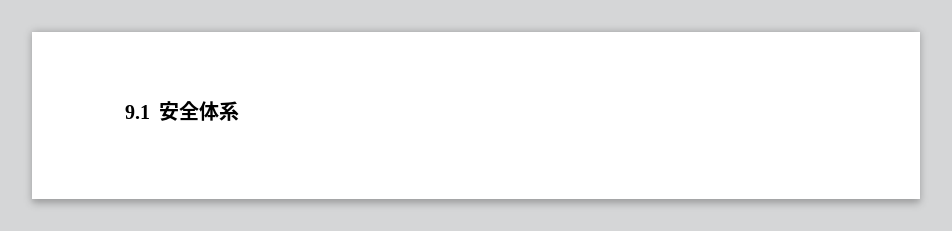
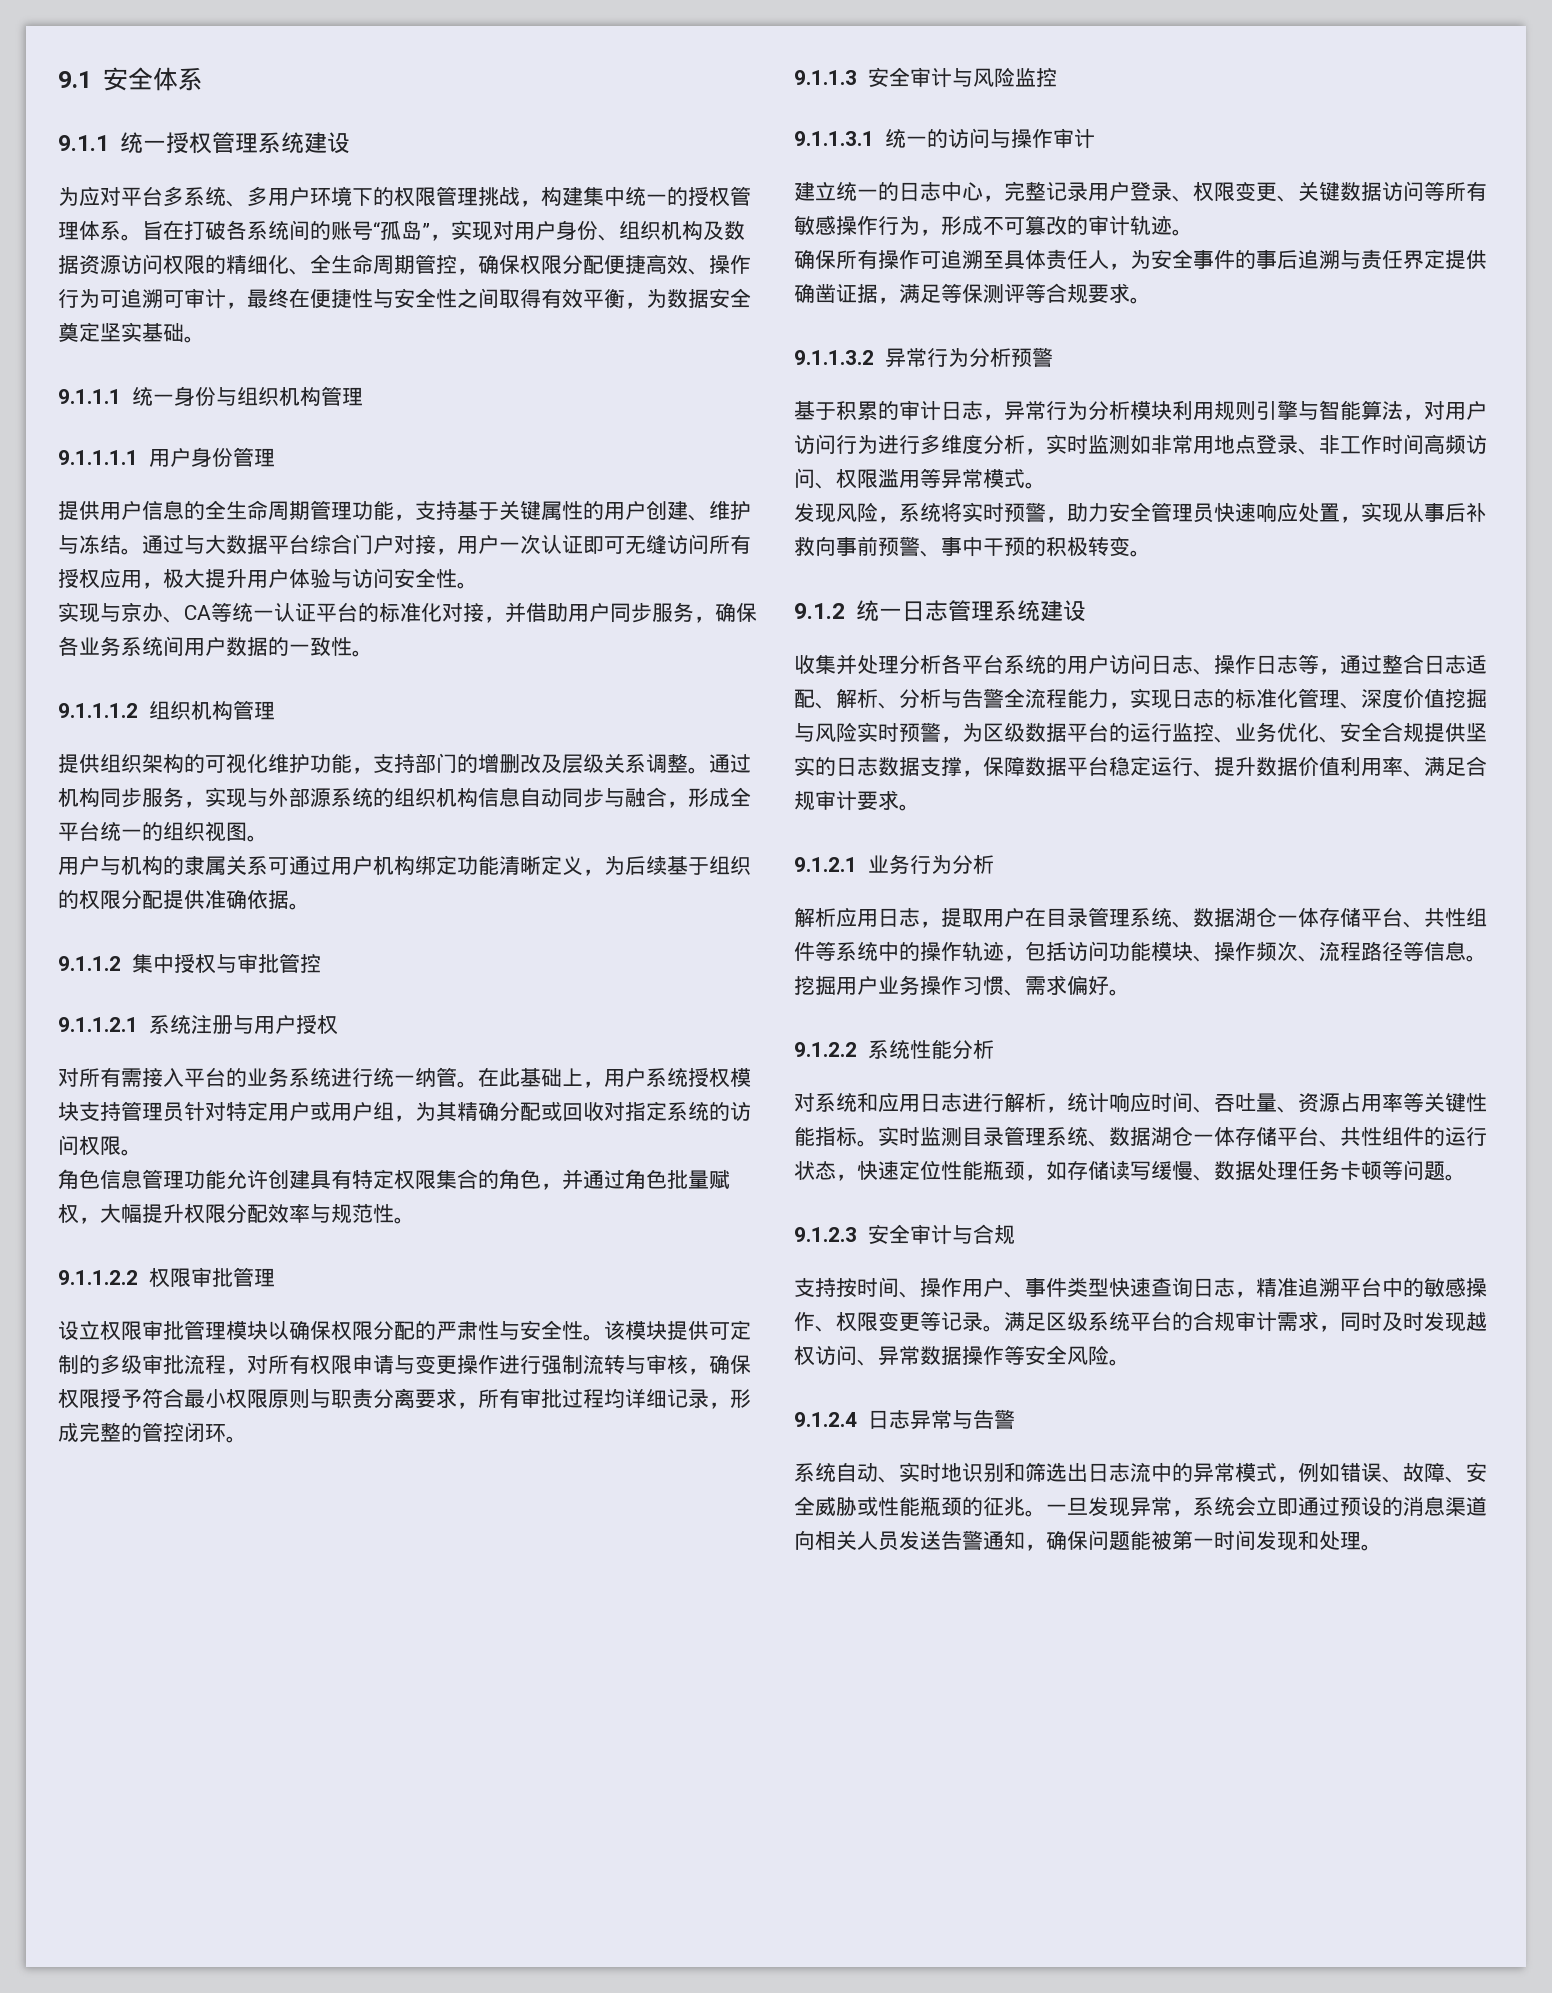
+ 9.1.1统一授权管理系统建设
+ 为应对平台多系统、多用户环境下的权限管理挑战，构建集中统一的授权管理体系。旨在打破各系统间的账号“孤岛”，实现对用户身份、组织机构及数据资源访问权限的精细化、全生命周期管控，确保权限分配便捷高效、操作行为可追溯可审计，最终在便捷性与安全性之间取得有效平衡，为数据安全奠定坚实基础。
+ 9.1.1.1统一身份与组织机构管理
+ 9.1.1.1.1用户身份管理
+ 提供用户信息的全生命周期管理功能，支持基于关键属性的用户创建、维护与冻结。通过与大数据平台综合门户对接，用户一次认证即可无缝访问所有授权应用，极大提升用户体验与访问安全性。
+ 实现与京办、CA等统一认证平台的标准化对接，并借助用户同步服务，确保各业务系统间用户数据的一致性。
+ 9.1.1.1.2组织机构管理
+ 提供组织架构的可视化维护功能，支持部门的增删改及层级关系调整。通过机构同步服务，实现与外部源系统的组织机构信息自动同步与融合，形成全平台统一的组织视图。
+ 用户与机构的隶属关系可通过用户机构绑定功能清晰定义，为后续基于组织的权限分配提供准确依据。
+ 9.1.1.2集中授权与审批管控
+ 9.1.1.2.1系统注册与用户授权
+ 对所有需接入平台的业务系统进行统一纳管。在此基础上，用户系统授权模块支持管理员针对特定用户或用户组，为其精确分配或回收对指定系统的访问权限。
+ 角色信息管理功能允许创建具有特定权限集合的角色，并通过角色批量赋权，大幅提升权限分配效率与规范性。
+ 9.1.1.2.2权限审批管理
+ 设立权限审批管理模块以确保权限分配的严肃性与安全性。该模块提供可定制的多级审批流程，对所有权限申请与变更操作进行强制流转与审核，确保权限授予符合最小权限原则与职责分离要求，所有审批过程均详细记录，形成完整的管控闭环。
+ 9.1.1.3安全审计与风险监控
+ 9.1.1.3.1统一的访问与操作审计
+ 建立统一的日志中心，完整记录用户登录、权限变更、关键数据访问等所有敏感操作行为，形成不可篡改的审计轨迹。
+ 确保所有操作可追溯至具体责任人，为安全事件的事后追溯与责任界定提供确凿证据，满足等保测评等合规要求。
+ 9.1.1.3.2异常行为分析预警
+ 基于积累的审计日志，异常行为分析模块利用规则引擎与智能算法，对用户访问行为进行多维度分析，实时监测如非常用地点登录、非工作时间高频访问、权限滥用等异常模式。
+ 发现风险，系统将实时预警，助力安全管理员快速响应处置，实现从事后补救向事前预警、事中干预的积极转变。
+ 9.1.2统一日志管理系统建设
+ 收集并处理分析各平台系统的用户访问日志、操作日志等，通过整合日志适配、解析、分析与告警全流程能力，实现日志的标准化管理、深度价值挖掘与风险实时预警，为区级数据平台的运行监控、业务优化、安全合规提供坚实的日志数据支撑，保障数据平台稳定运行、提升数据价值利用率、满足合规审计要求。
+ 9.1.2.1业务行为分析
+ 解析应用日志，提取用户在目录管理系统、数据湖仓一体存储平台、共性组件等系统中的操作轨迹，包括访问功能模块、操作频次、流程路径等信息。挖掘用户业务操作习惯、需求偏好。
+ 9.1.2.2系统性能分析
+ 对系统和应用日志进行解析，统计响应时间、吞吐量、资源占用率等关键性能指标。实时监测目录管理系统、数据湖仓一体存储平台、共性组件的运行状态，快速定位性能瓶颈，如存储读写缓慢、数据处理任务卡顿等问题。
+ 9.1.2.3安全审计与合规
+ 支持按时间、操作用户、事件类型快速查询日志，精准追溯平台中的敏感操作、权限变更等记录。满足区级系统平台的合规审计需求，同时及时发现越权访问、异常数据操作等安全风险。
+ 9.1.2.4日志异常与告警
+ 系统自动、实时地识别和筛选出日志流中的异常模式，例如错误、故障、安全威胁或性能瓶颈的征兆。一旦发现异常，系统会立即通过预设的消息渠道向相关人员发送告警通知，确保问题能被第一时间发现和处理。

